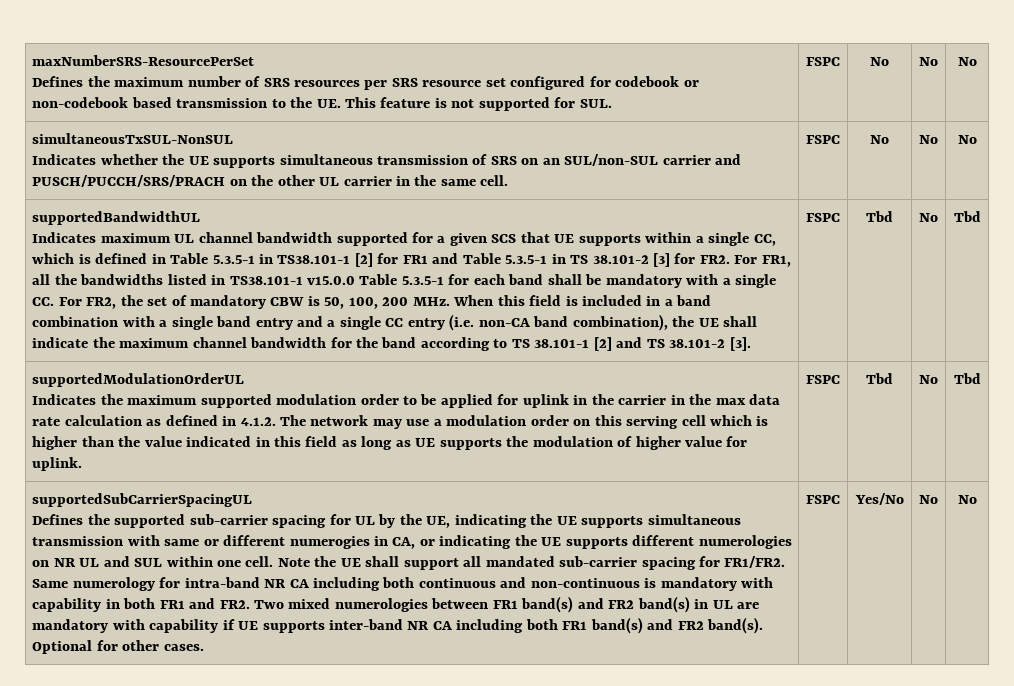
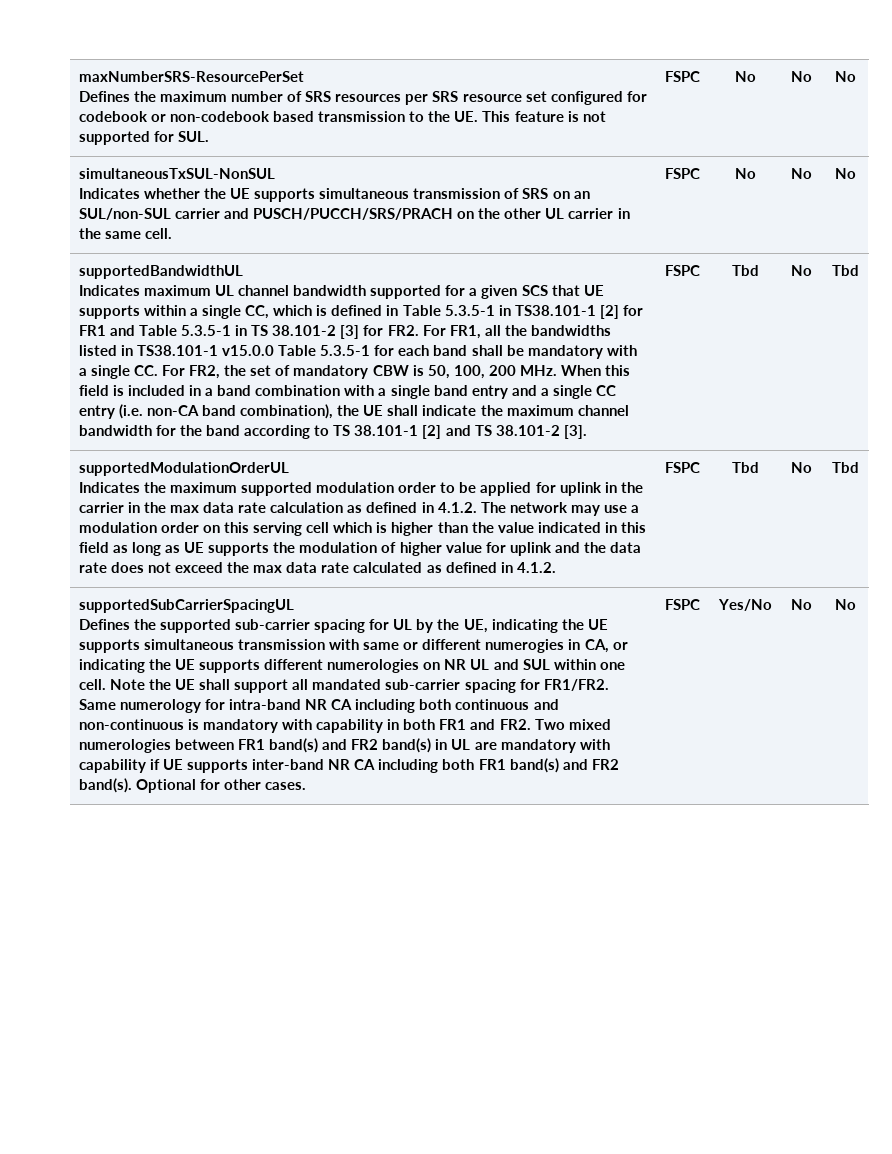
- Indicates the maximum supported modulation order to be applied for uplink in the carrier in the max data rate calculation as defined in 4.1.2. The network may use a modulation order on this serving cell which is higher than the value indicated in this field as long as UE supports the modulation of higher value for uplink.
+ Indicates the maximum supported modulation order to be applied for uplink in the carrier in the max data rate calculation as defined in 4.1.2. The network may use a modulation order on this serving cell which is higher than the value indicated in this field as long as UE supports the modulation of higher value for uplink and the data rate does not exceed the max data rate calculated as defined in 4.1.2.

